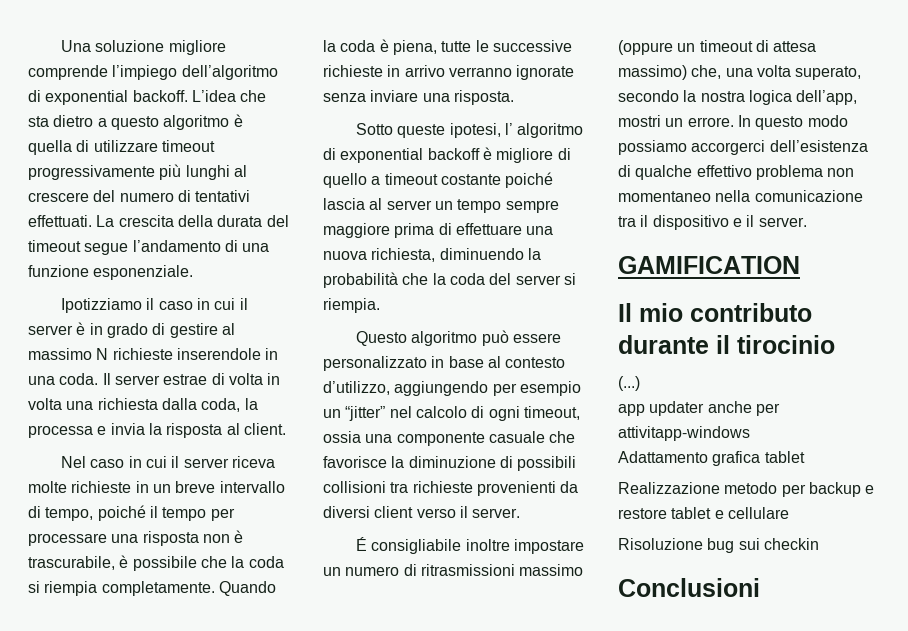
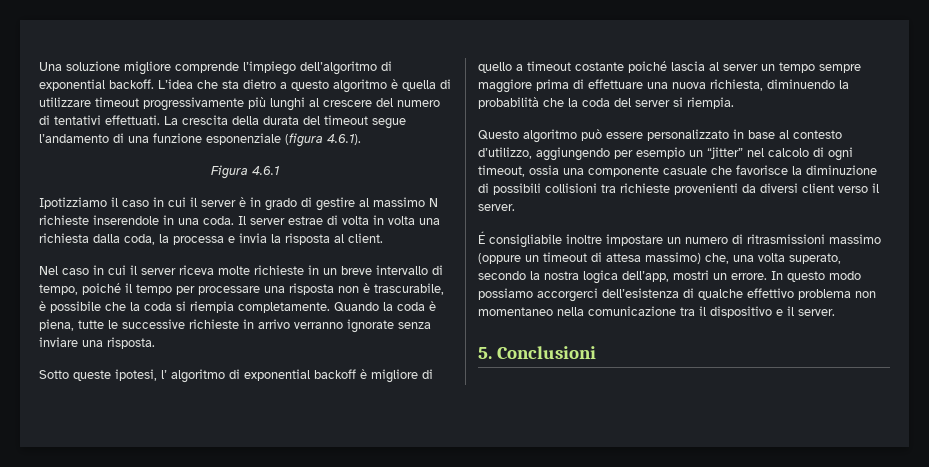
- La crescita della durata del timeout segue l’andamento di una funzione esponenziale.
+ La crescita della durata del timeout segue l’andamento di una funzione esponenziale (figura 4.6.1).
+ Figura 4.6.1
- GAMIFICATION
- Il mio contributo durante il tirocinio
- (...)
- app updater anche per attivitapp-windows
- Adattamento grafica tablet
- Realizzazione metodo per backup e restore tablet e cellulare
- Risoluzione bug sui checkin
- Conclusioni
+ 5. Conclusioni

